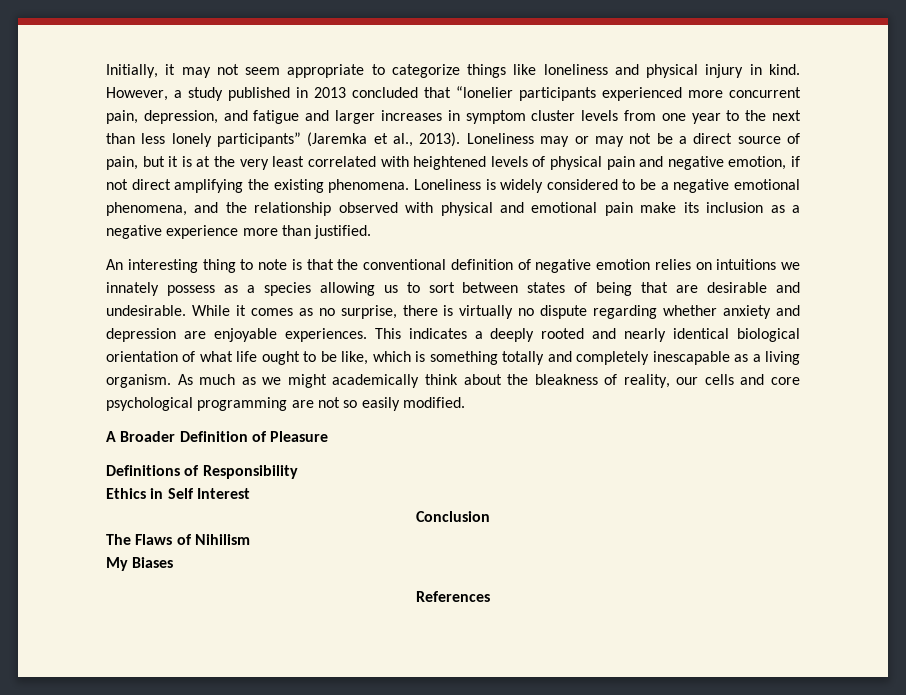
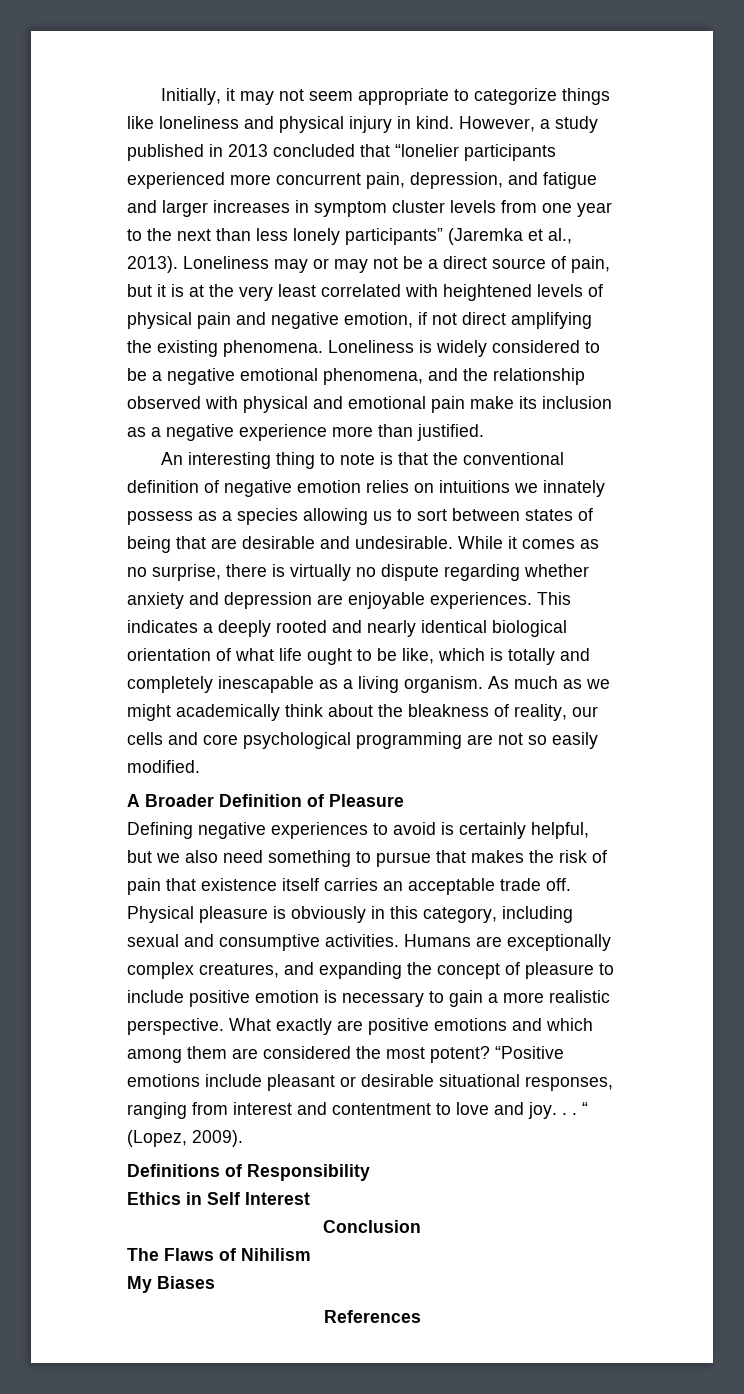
- This indicates a deeply rooted and nearly identical biological orientation of what life ought to be like, which is something totally and completely inescapable as a living organism.
+ This indicates a deeply rooted and nearly identical biological orientation of what life ought to be like, which is totally and completely inescapable as a living organism.
+ Defining negative experiences to avoid is certainly helpful, but we also need something to pursue that makes the risk of pain that existence itself carries an acceptable trade off. Physical pleasure is obviously in this category, including sexual and consumptive activities. Humans are exceptionally complex creatures, and expanding the concept of pleasure to include positive emotion is necessary to gain a more realistic perspective. What exactly are positive emotions and which among them are considered the most potent? “Positive emotions include pleasant or desirable situational responses, ranging from interest and contentment to love and joy. . . “ (Lopez, 2009).

